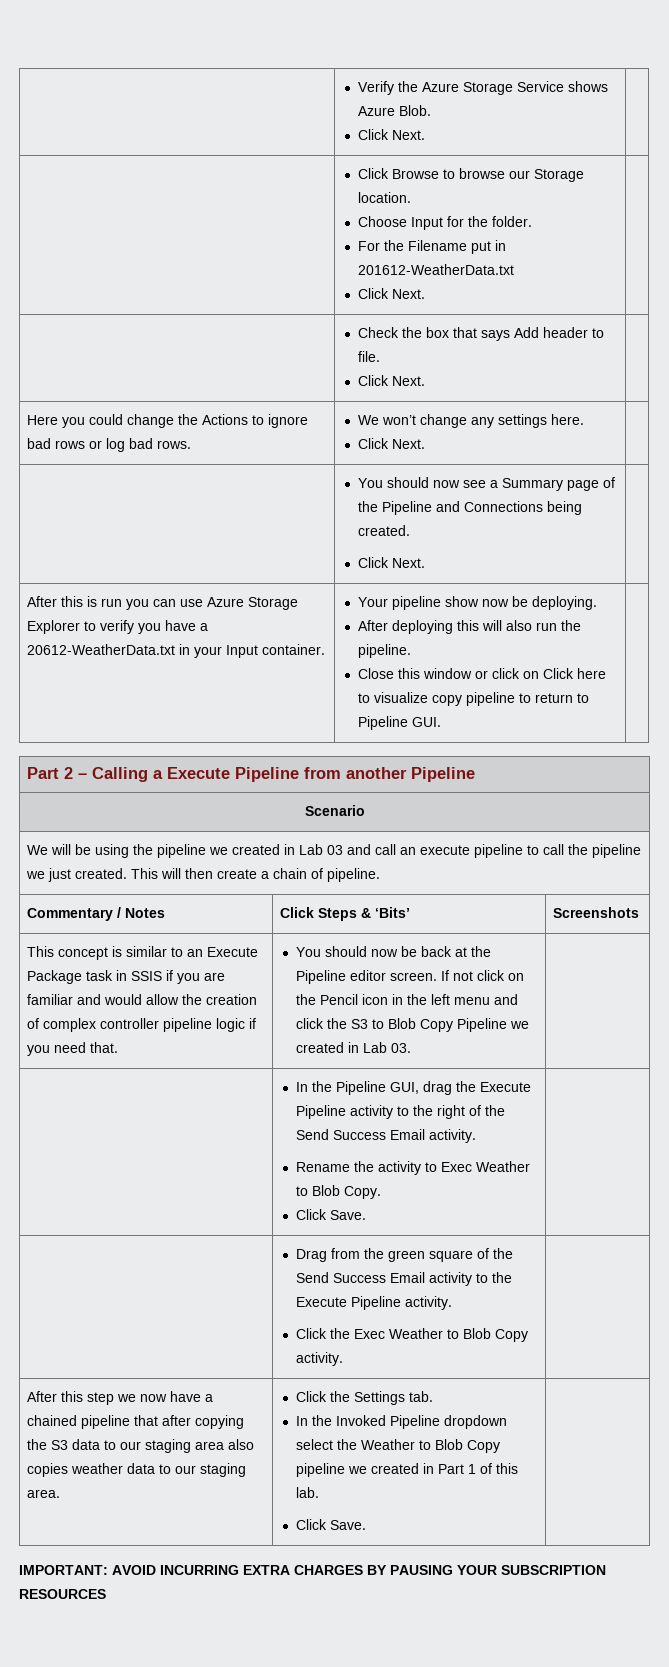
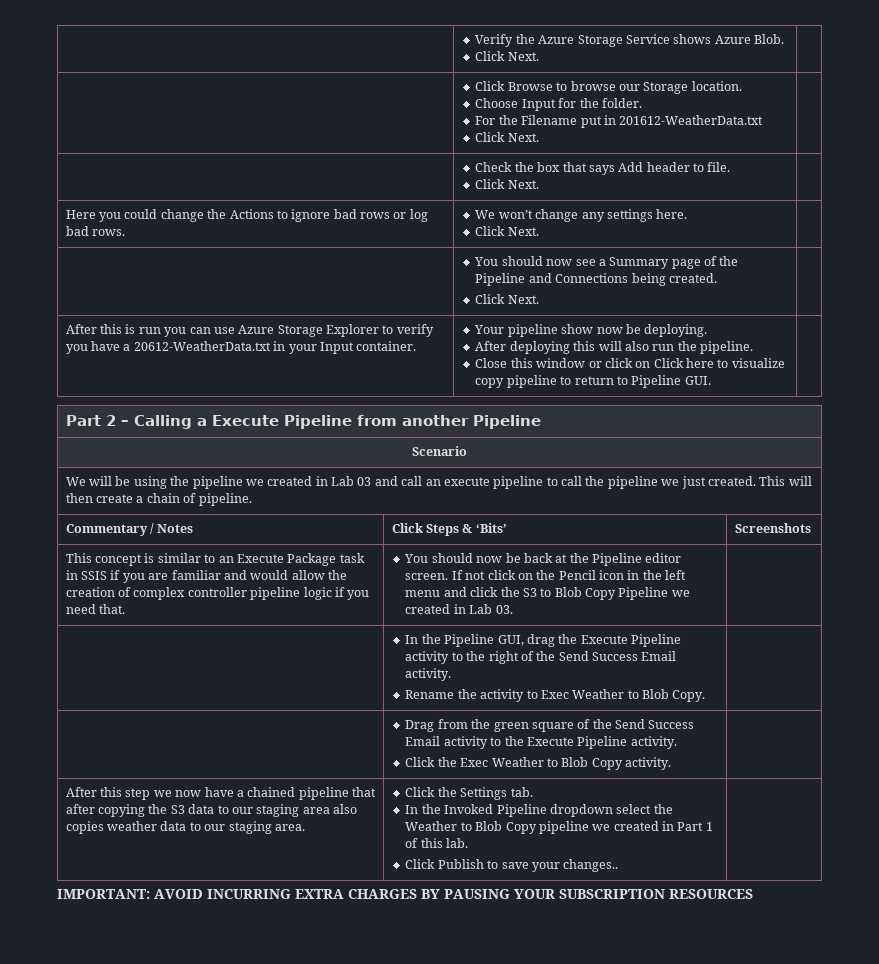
  | In the Pipeline GUI, drag the Execute Pipeline activity to the right of the Send Success Email activity.
- Rename the activity to Exec Weather to Blob Copy.
- Click Save. |
+ Rename the activity to Exec Weather to Blob Copy. |
  In the Invoked Pipeline dropdown select the Weather to Blob Copy pipeline we created in Part 1 of this lab.
- Click Save.
+ Click Publish to save your changes..

